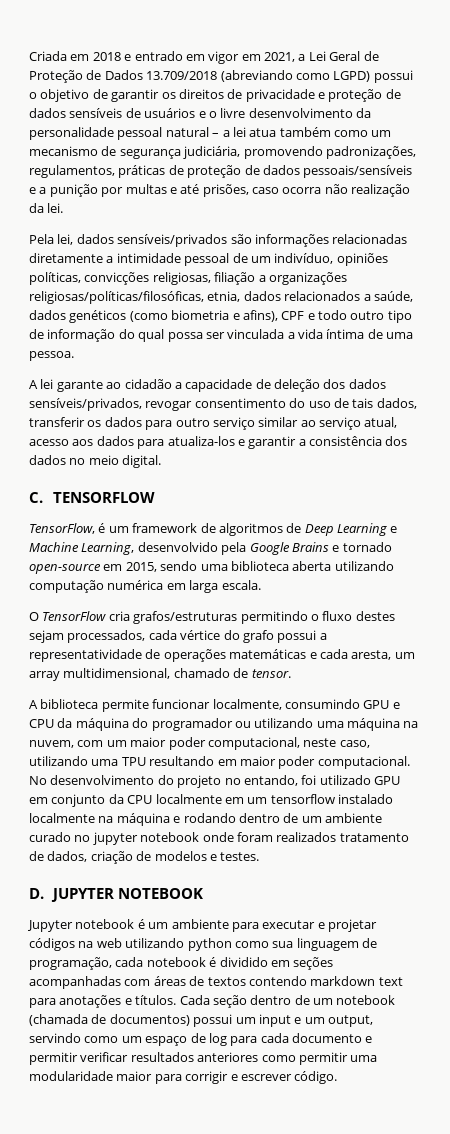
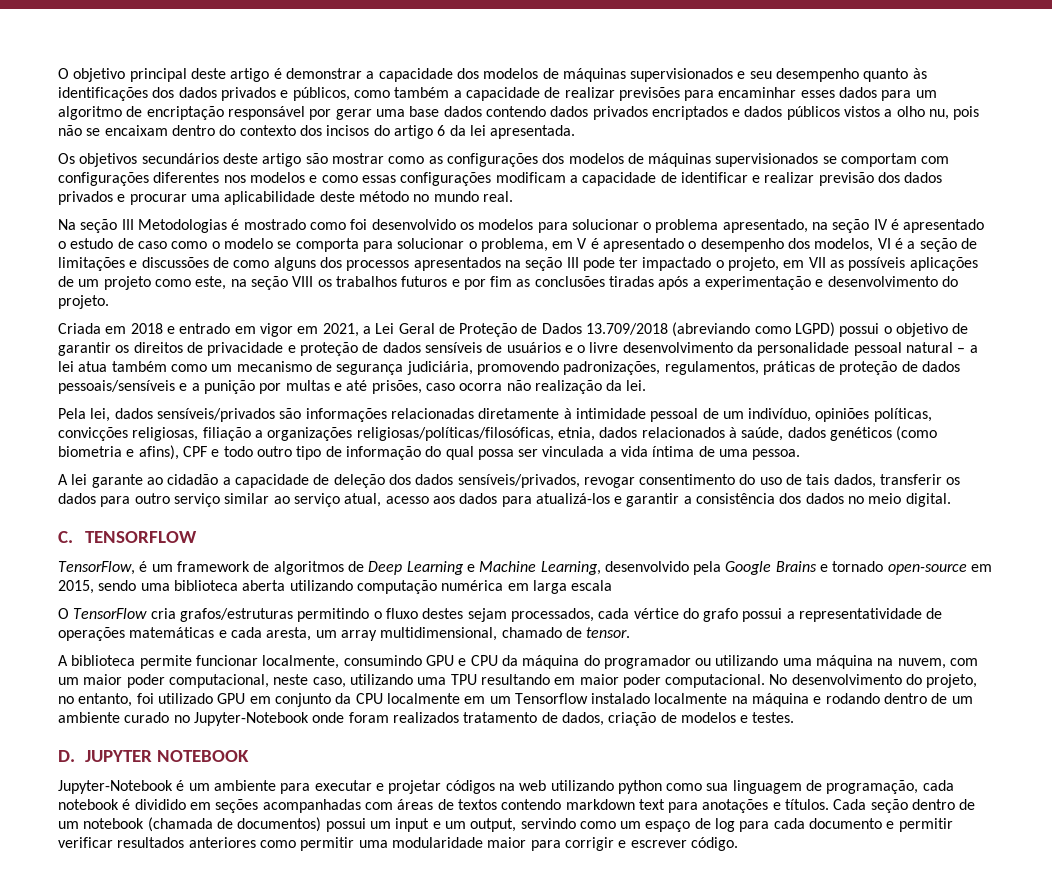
+ O objetivo principal deste artigo é demonstrar a capacidade dos modelos de máquinas supervisionados e seu desempenho quanto às identificações dos dados privados e públicos, como também a capacidade de realizar previsões para encaminhar esses dados para um algoritmo de encriptação responsável por gerar uma base dados contendo dados privados encriptados e dados públicos vistos a olho nu, pois não se encaixam dentro do contexto dos incisos do artigo 6 da lei apresentada.
+ Os objetivos secundários deste artigo são mostrar como as configurações dos modelos de máquinas supervisionados se comportam com configurações diferentes nos modelos e como essas configurações modificam a capacidade de identificar e realizar previsão dos dados privados e procurar uma aplicabilidade deste método no mundo real.
+ Na seção III Metodologias é mostrado como foi desenvolvido os modelos para solucionar o problema apresentado, na seção IV é apresentado o estudo de caso como o modelo se comporta para solucionar o problema, em V é apresentado o desempenho dos modelos, VI é a seção de limitações e discussões de como alguns dos processos apresentados na seção III pode ter impactado o projeto, em VII as possíveis aplicações de um projeto como este, na seção VIII os trabalhos futuros e por fim as conclusões tiradas após a experimentação e desenvolvimento do projeto.
- Pela lei, dados sensíveis/privados são informações relacionadas diretamente a intimidade pessoal de um indivíduo, opiniões políticas, convicções religiosas, filiação a organizações religiosas/políticas/filosóficas, etnia, dados relacionados a saúde, dados genéticos (como biometria e afins), CPF e todo outro tipo de informação do qual possa ser vinculada a vida íntima de uma pessoa.
+ Pela lei, dados sensíveis/privados são informações relacionadas diretamente à intimidade pessoal de um indivíduo, opiniões políticas, convicções religiosas, filiação a organizações religiosas/políticas/filosóficas, etnia, dados relacionados à saúde, dados genéticos (como biometria e afins), CPF e todo outro tipo de informação do qual possa ser vinculada a vida íntima de uma pessoa.
- A lei garante ao cidadão a capacidade de deleção dos dados sensíveis/privados, revogar consentimento do uso de tais dados, transferir os dados para outro serviço similar ao serviço atual, acesso aos dados para atualiza-los e garantir a consistência dos dados no meio digital.
+ A lei garante ao cidadão a capacidade de deleção dos dados sensíveis/privados, revogar consentimento do uso de tais dados, transferir os dados para outro serviço similar ao serviço atual, acesso aos dados para atualizá-los e garantir a consistência dos dados no meio digital.
- TensorFlow, é um framework de algoritmos de Deep Learning e Machine Learning, desenvolvido pela Google Brains e tornado open-source em 2015, sendo uma biblioteca aberta utilizando computação numérica em larga escala.
+ TensorFlow, é um framework de algoritmos de Deep Learning e Machine Learning, desenvolvido pela Google Brains e tornado open-source em 2015, sendo uma biblioteca aberta utilizando computação numérica em larga escala
- No desenvolvimento do projeto no entando, foi utilizado GPU em conjunto da CPU localmente em um tensorflow instalado localmente na máquina e rodando dentro de um ambiente curado no jupyter notebook onde foram realizados tratamento de dados, criação de modelos e testes.
+ No desenvolvimento do projeto, no entanto, foi utilizado GPU em conjunto da CPU localmente em um Tensorflow instalado localmente na máquina e rodando dentro de um ambiente curado no Jupyter-Notebook onde foram realizados tratamento de dados, criação de modelos e testes.
- Jupyter notebook é um ambiente para executar e projetar códigos na web utilizando python como sua linguagem de programação, cada notebook é dividido em seções acompanhadas com áreas de textos contendo markdown text para anotações e títulos.
+ Jupyter-Notebook é um ambiente para executar e projetar códigos na web utilizando python como sua linguagem de programação, cada notebook é dividido em seções acompanhadas com áreas de textos contendo markdown text para anotações e títulos.

